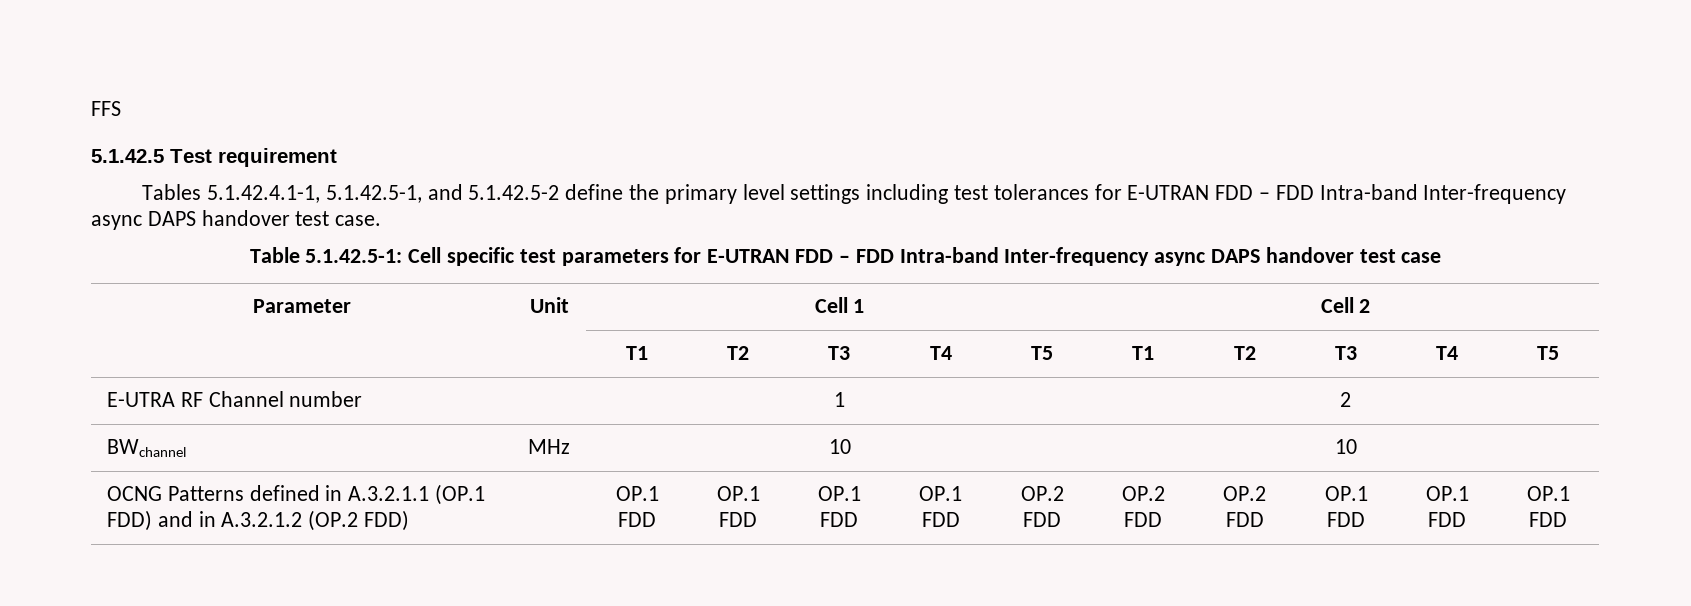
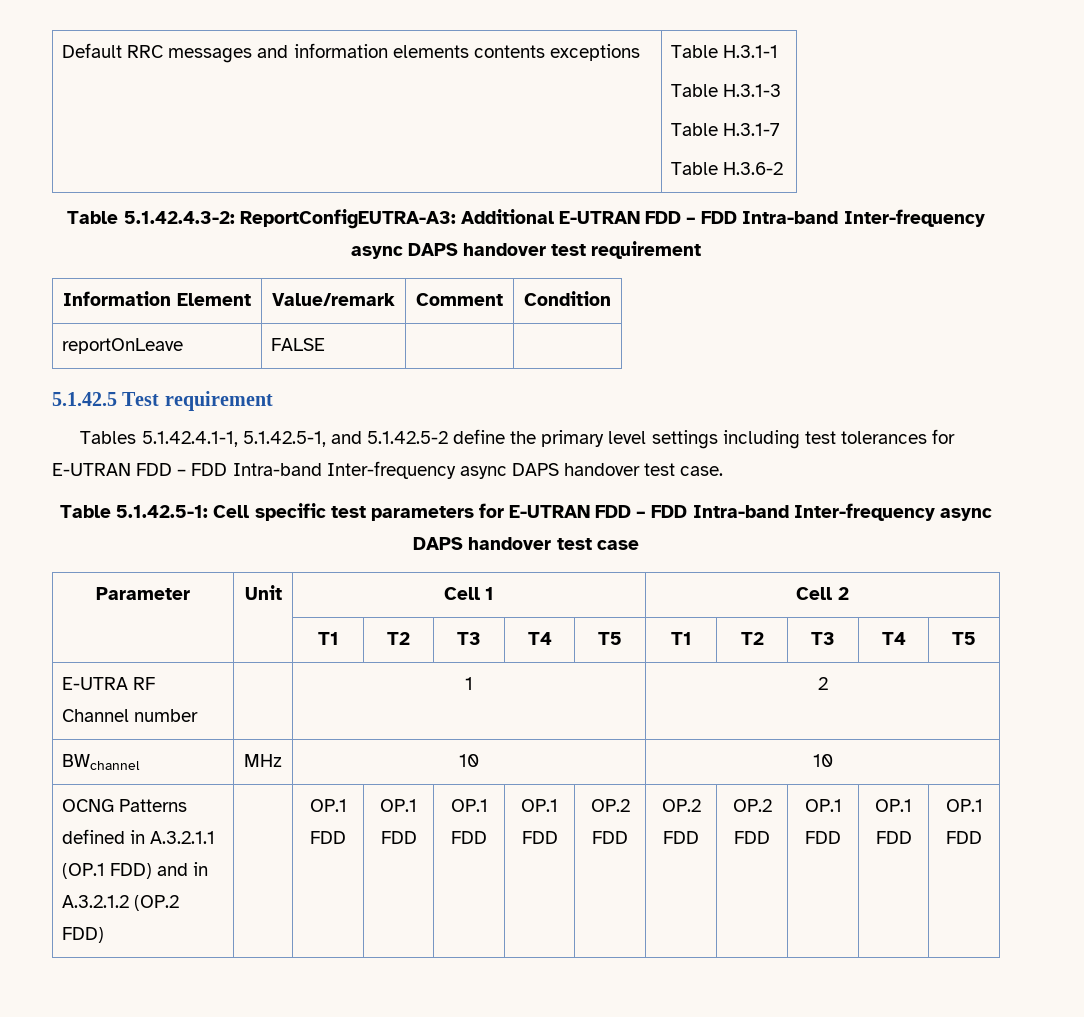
- FFS
+ Default RRC messages and information elements contents exceptions | Table H.3.1-1
+ Table H.3.1-3
+ Table H.3.1-7
+ Table H.3.6-2
+ Table 5.1.42.4.3-2: ReportConfigEUTRA-A3: Additional E-UTRAN FDD – FDD Intra-band Inter-frequency async DAPS handover test requirement
+ Information Element | Value/remark | Comment | Condition
+ reportOnLeave | FALSE | |

